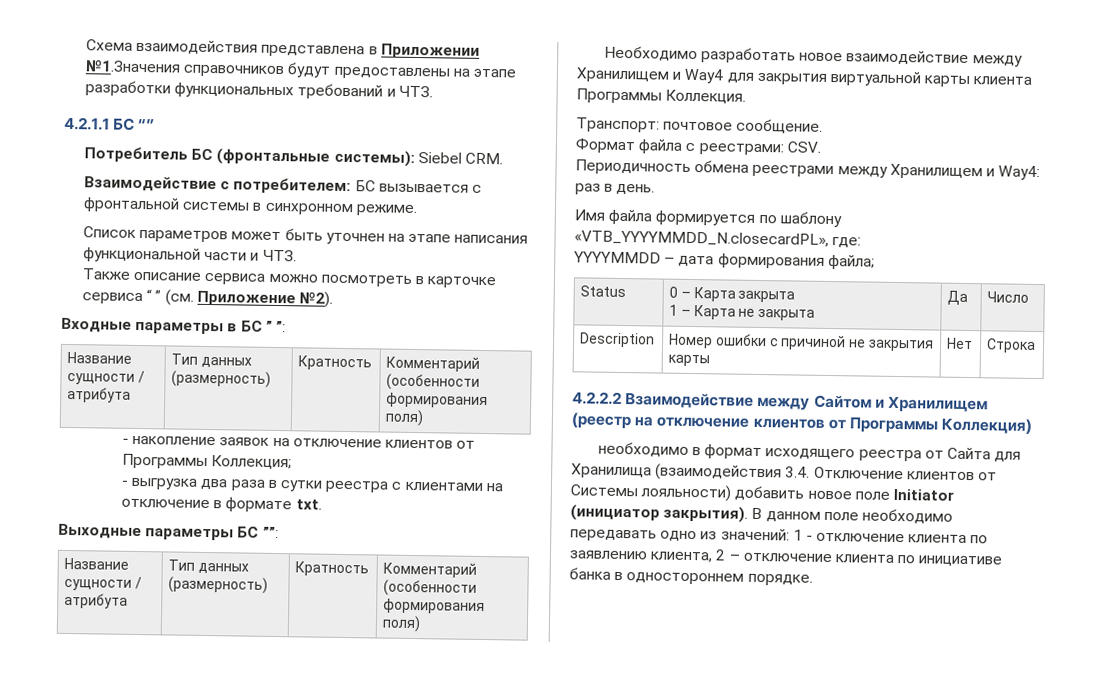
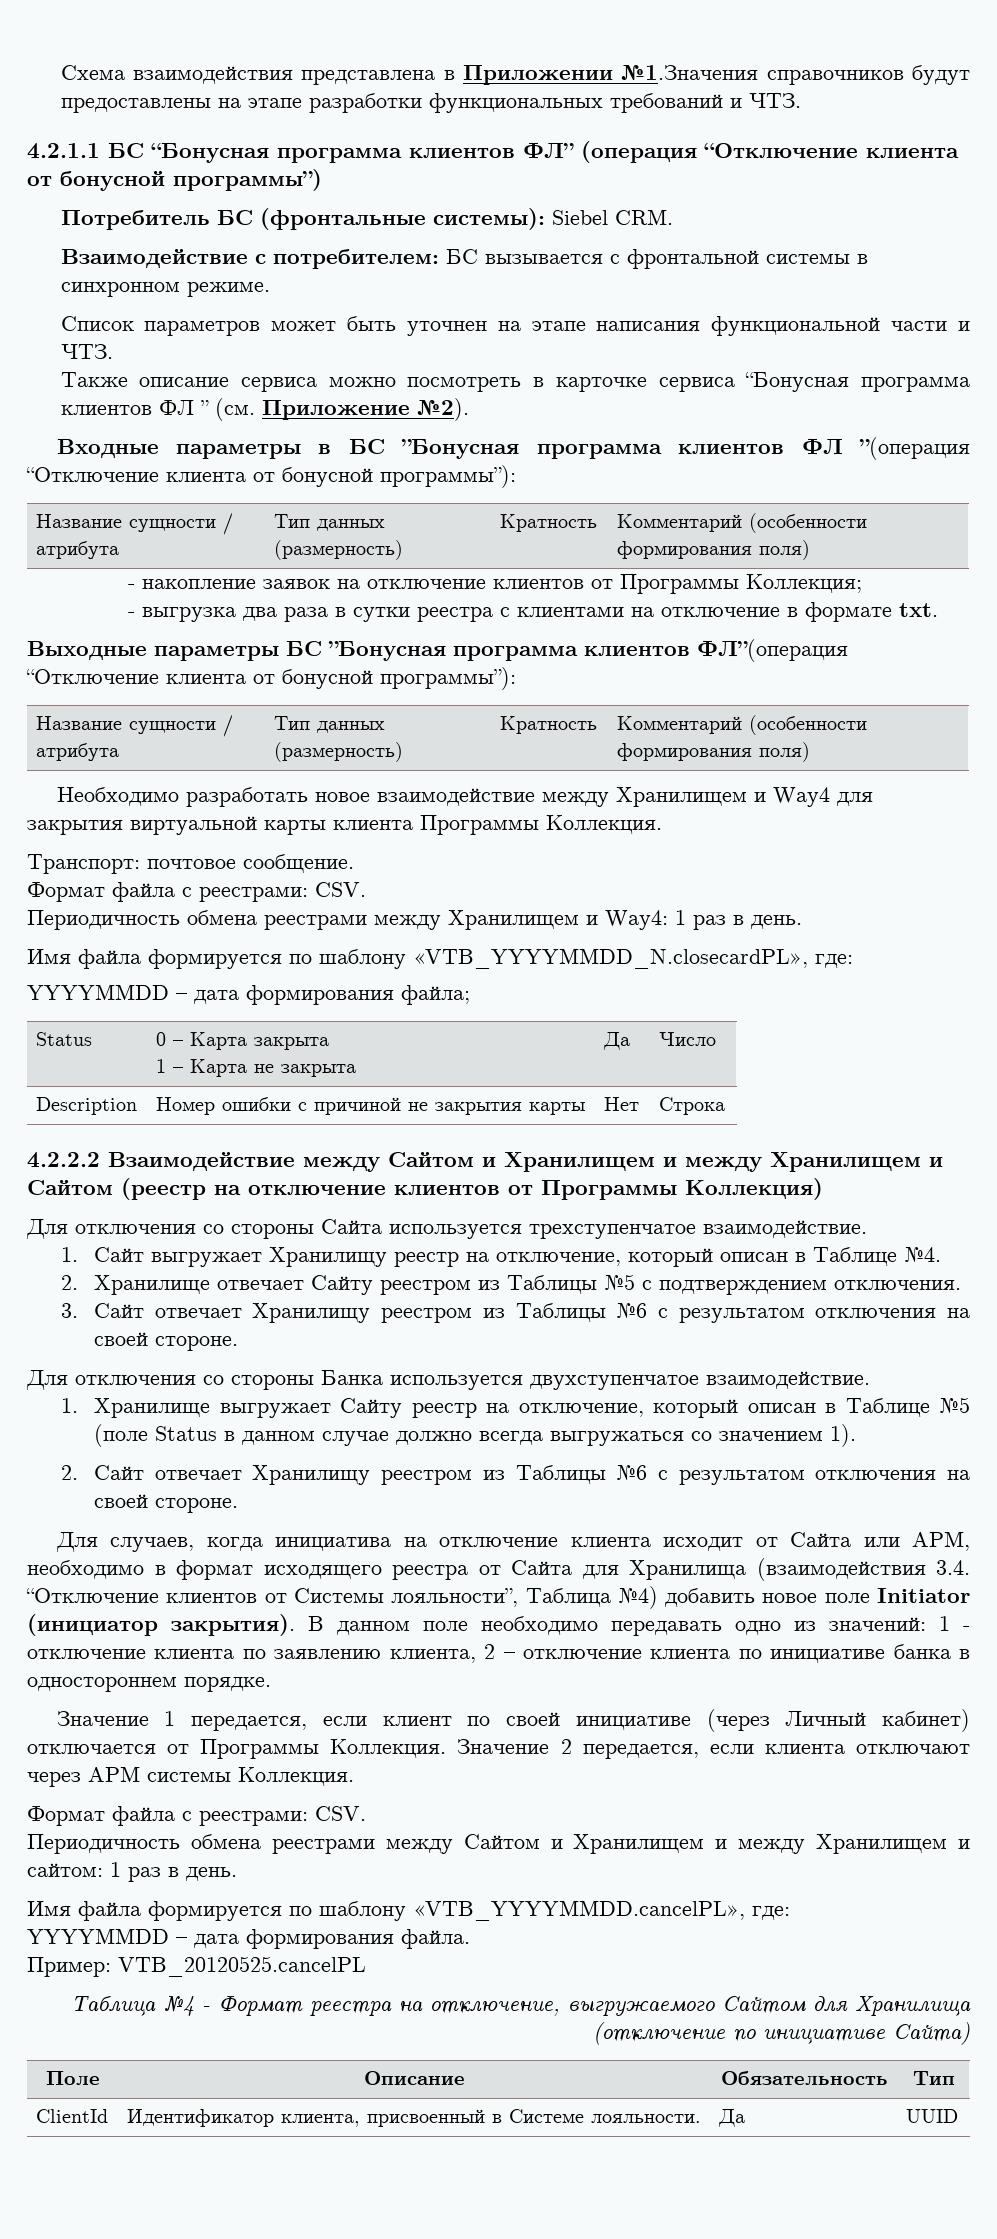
- 4.2.1.1 БС “”
+ 4.2.1.1 БС “Бонусная программа клиентов ФЛ” (операция “Отключение клиента от бонусной программы”)
- Также описание сервиса можно посмотреть в карточке сервиса “ ” (см. Приложение №2).
+ Также описание сервиса можно посмотреть в карточке сервиса “Бонусная программа клиентов ФЛ ” (см. Приложение №2).
- Входные параметры в БС ” ”:
+ Входные параметры в БС ”Бонусная программа клиентов ФЛ ”(операция “Отключение клиента от бонусной программы”):
- Выходные параметры БС ””:
+ Выходные параметры БС ”Бонусная программа клиентов ФЛ”(операция “Отключение клиента от бонусной программы”):
- Периодичность обмена реестрами между Хранилищем и Way4: раз в день.
+ Периодичность обмена реестрами между Хранилищем и Way4: 1 раз в день.
- 4.2.2.2 Взаимодействие между Сайтом и Хранилищем (реестр на отключение клиентов от Программы Коллекция)
+ 4.2.2.2 Взаимодействие между Сайтом и Хранилищем и между Хранилищем и Сайтом (реестр на отключение клиентов от Программы Коллекция)
- необходимо в формат исходящего реестра от Сайта для Хранилища (взаимодействия 3.4. Отключение клиентов от Системы лояльности) добавить новое поле Initiator (инициатор закрытия).
+ Для отключения со стороны Сайта используется трехступенчатое взаимодействие.
+ 1. Сайт выгружает Хранилищу реестр на отключение, который описан в Таблице №4.
+ 2. Хранилище отвечает Сайту реестром из Таблицы №5 с подтверждением отключения.
+ 3. Сайт отвечает Хранилищу реестром из Таблицы №6 с результатом отключения на своей стороне.
+ Для отключения со стороны Банка используется двухступенчатое взаимодействие.
+ 1. Хранилище выгружает Сайту реестр на отключение, который описан в Таблице №5 (поле Status в данном случае должно всегда выгружаться со значением 1).
+ 2. Сайт отвечает Хранилищу реестром из Таблицы №6 с результатом отключения на своей стороне.
+ Для случаев, когда инициатива на отключение клиента исходит от Сайта или АРМ, необходимо в формат исходящего реестра от Сайта для Хранилища (взаимодействия 3.4. “Отключение клиентов от Системы лояльности”, Таблица №4) добавить новое поле Initiator (инициатор закрытия).
+ Значение 1 передается, если клиент по своей инициативе (через Личный кабинет) отключается от Программы Коллекция. Значение 2 передается, если клиента отключают через АРМ системы Коллекция.
+ Формат файла с реестрами: CSV.
+ Периодичность обмена реестрами между Сайтом и Хранилищем и между Хранилищем и сайтом: 1 раз в день.
+ Имя файла формируется по шаблону «VTB_YYYYMMDD.cancelPL», где:
+ YYYYMMDD – дата формирования файла.
+ Пример: VTB_20120525.cancelPL
+ Таблица №4 - Формат реестра на отключение, выгружаемого Сайтом для Хранилища (отключение по инициативе Сайта)
+ Поле | Описание | Обязательность | Тип
+ ClientId | Идентификатор клиента, присвоенный в Системе лояльности. | Да | UUID

